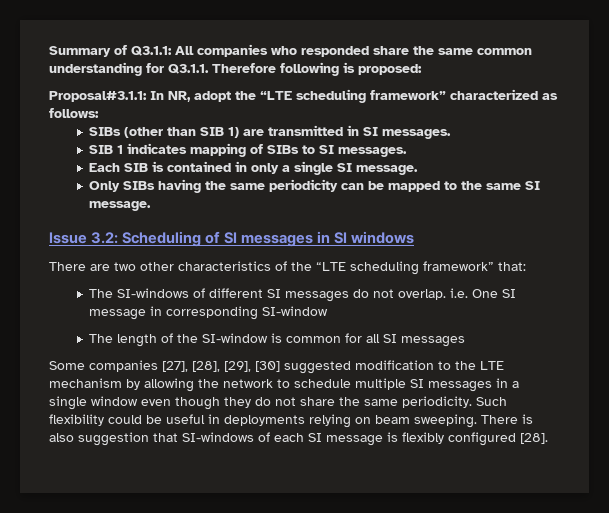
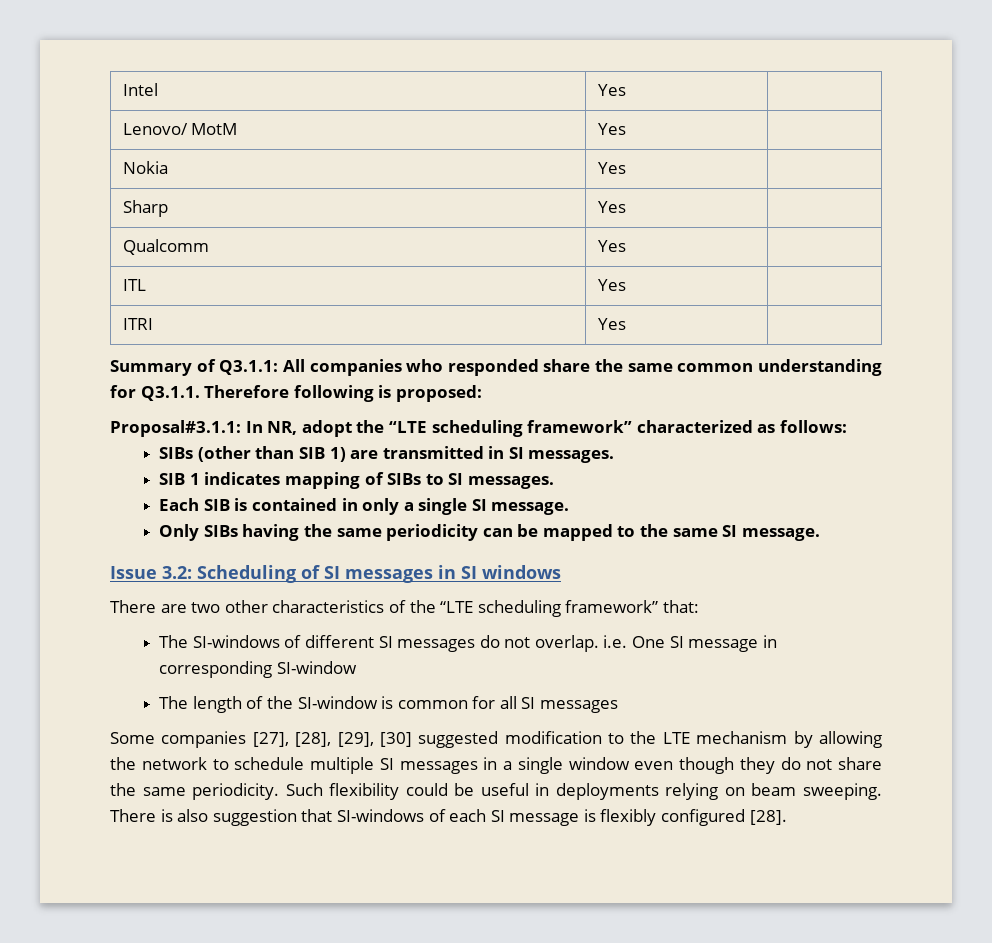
+ Intel | Yes |
+ Lenovo/ MotM | Yes |
+ Nokia | Yes |
+ Sharp | Yes |
+ Qualcomm | Yes |
+ ITL | Yes |
+ ITRI | Yes |

